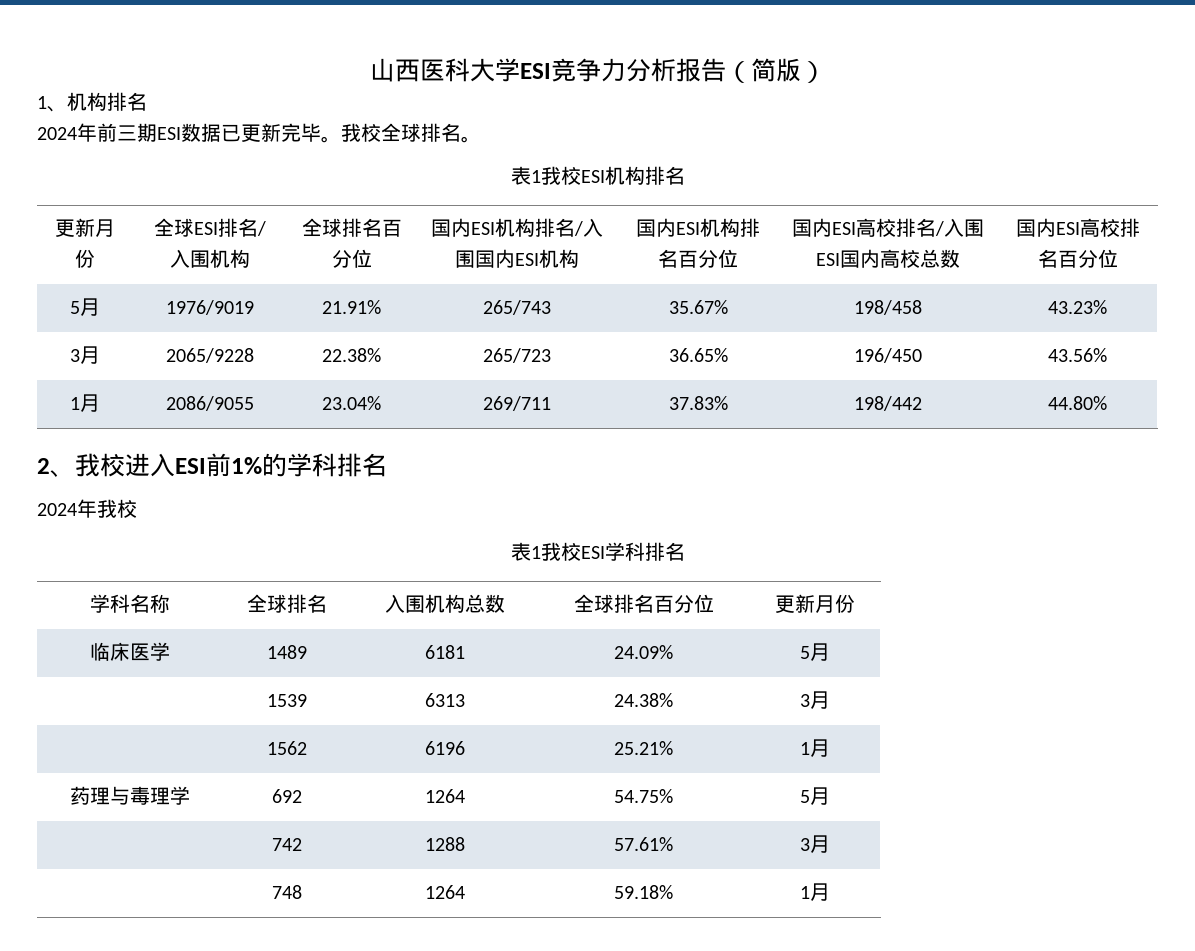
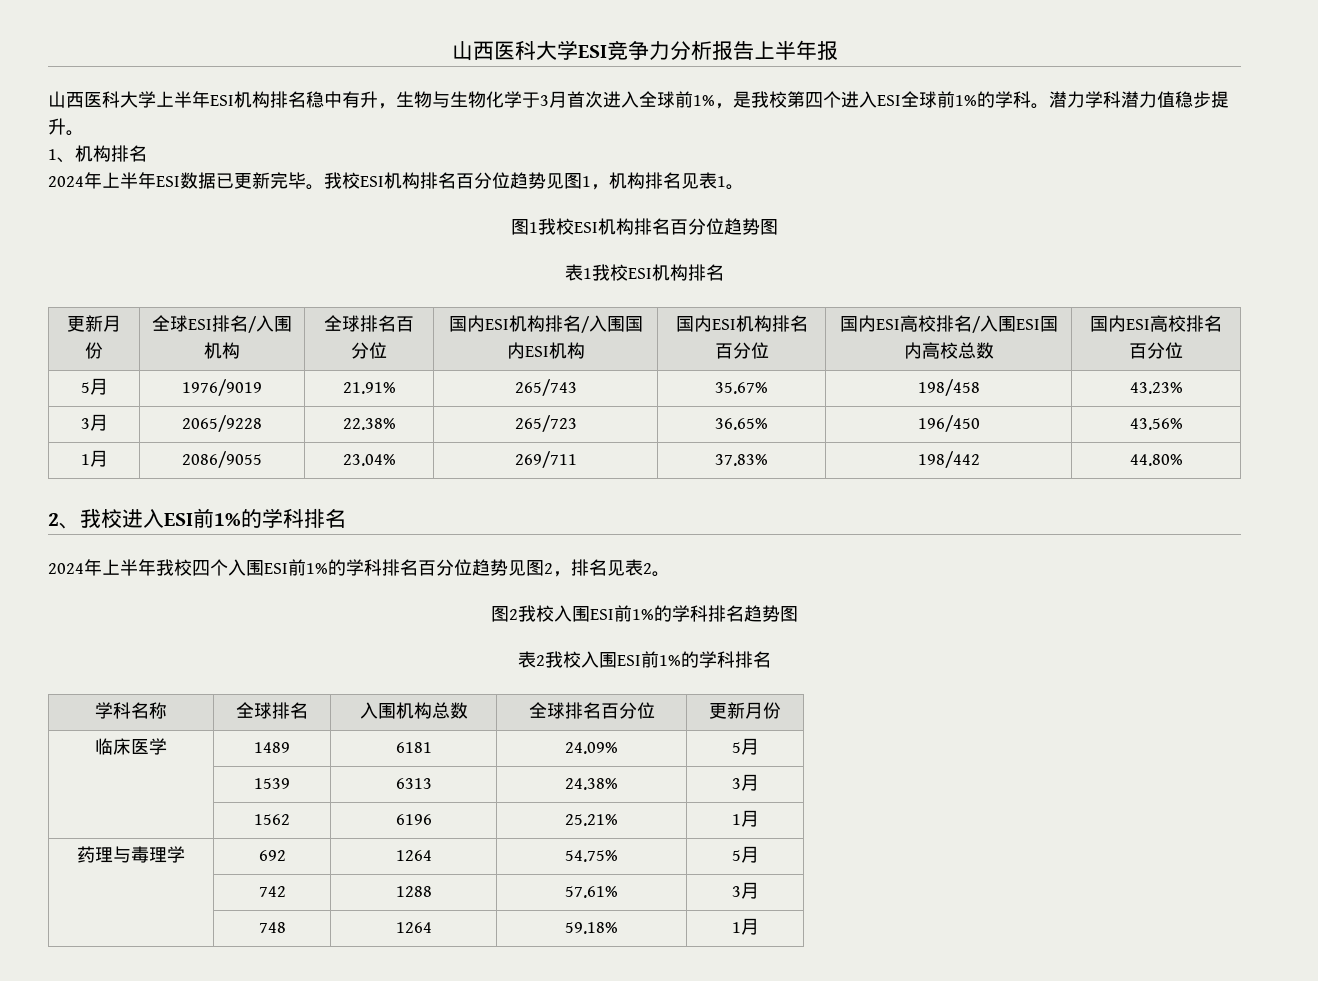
- 山西医科大学ESI竞争力分析报告（简版）
+ 山西医科大学ESI竞争力分析报告上半年报
+ 山西医科大学上半年ESI机构排名稳中有升，生物与生物化学于3月首次进入全球前1%，是我校第四个进入ESI全球前1%的学科。潜力学科潜力值稳步提升。
- 2024年前三期ESI数据已更新完毕。
+ 2024年上半年ESI数据已更新完毕。
- 我校全球排名。
+ 我校ESI机构排名百分位趋势见图1，机构排名见表1。
+ 图1我校ESI机构排名百分位趋势图
- 2024年我校
- 表1我校ESI学科排名
+ 2024年上半年我校四个入围ESI前1%的学科排名百分位趋势见图2，排名见表2。
+ 图2我校入围ESI前1%的学科排名趋势图
+ 表2我校入围ESI前1%的学科排名

